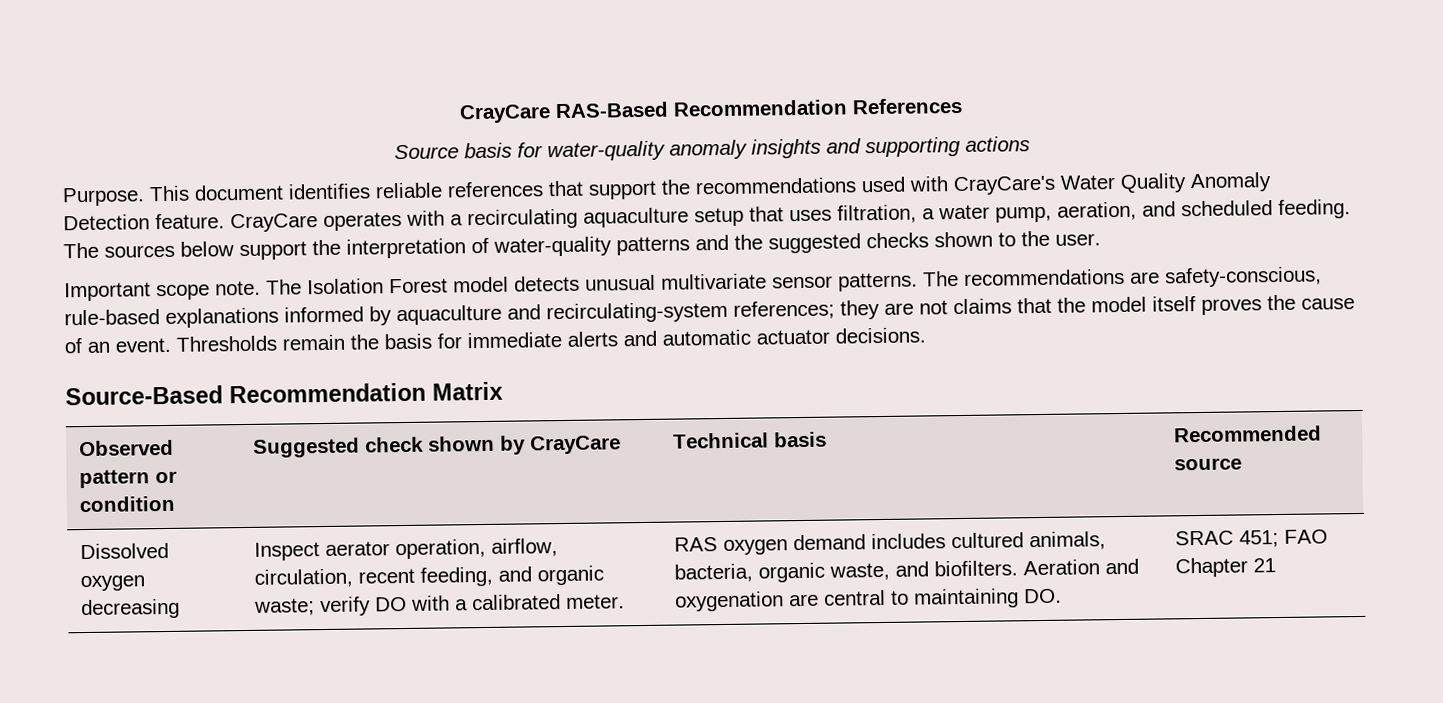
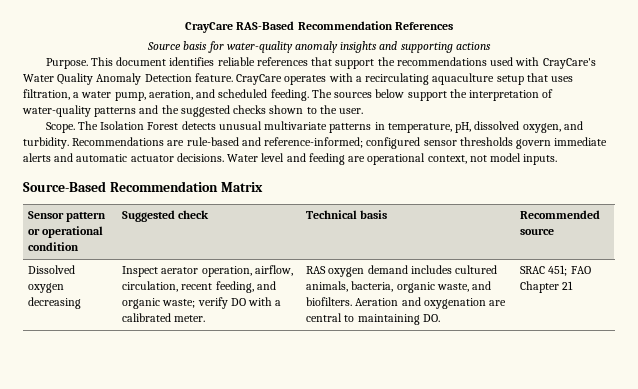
- Important scope note.
+ Scope.
- The Isolation Forest model detects unusual multivariate sensor patterns. The recommendations are safety-conscious, rule-based explanations informed by aquaculture and recirculating-system references; they are not claims that the model itself proves the cause of an event. Thresholds remain the basis for immediate alerts and automatic actuator decisions.
+ The Isolation Forest detects unusual multivariate patterns in temperature, pH, dissolved oxygen, and turbidity. Recommendations are rule-based and reference-informed; configured sensor thresholds govern immediate alerts and automatic actuator decisions. Water level and feeding are operational context, not model inputs.
- Observed pattern or condition | Suggested check shown by CrayCare | Technical basis | Recommended source
+ Sensor pattern or operational condition | Suggested check | Technical basis | Recommended source

